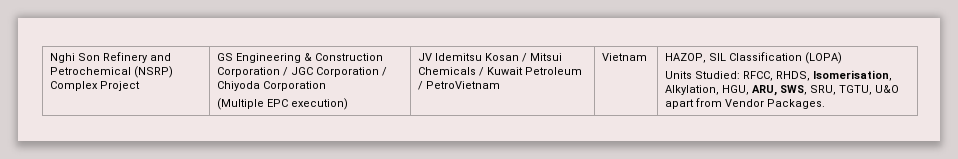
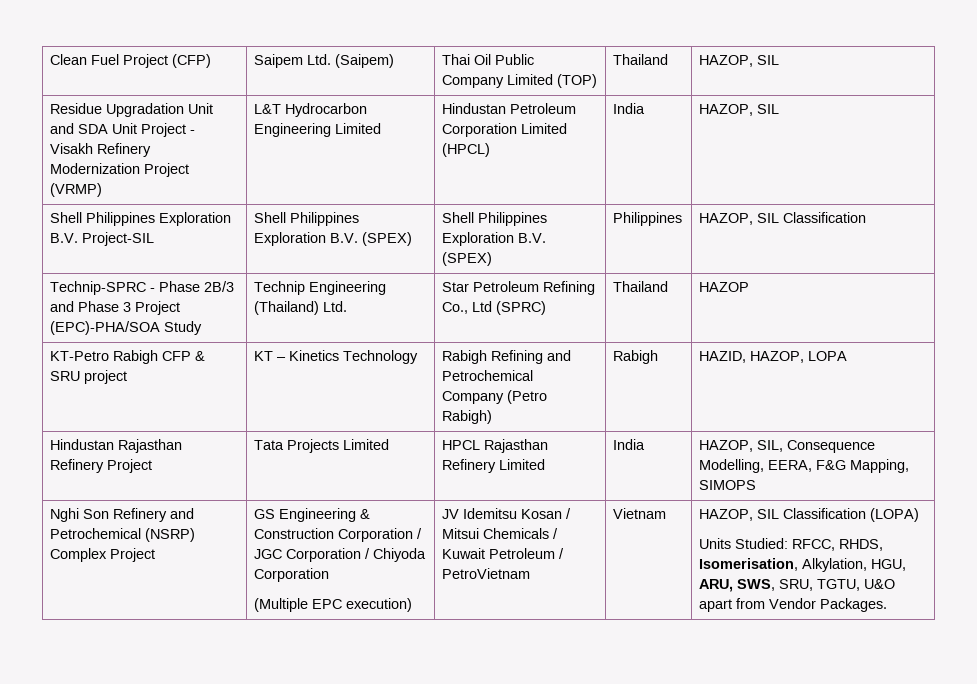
+ Clean Fuel Project (CFP) | Saipem Ltd. (Saipem) | Thai Oil Public Company Limited (TOP) | Thailand | HAZOP, SIL
+ Residue Upgradation Unit and SDA Unit Project - Visakh Refinery Modernization Project (VRMP) | L&T Hydrocarbon Engineering Limited | Hindustan Petroleum Corporation Limited (HPCL) | India | HAZOP, SIL
+ Shell Philippines Exploration B.V. Project-SIL | Shell Philippines Exploration B.V. (SPEX) | Shell Philippines Exploration B.V. (SPEX) | Philippines | HAZOP, SIL Classification
+ Technip-SPRC - Phase 2B/3 and Phase 3 Project (EPC)-PHA/SOA Study | Technip Engineering (Thailand) Ltd. | Star Petroleum Refining Co., Ltd (SPRC) | Thailand | HAZOP
+ KT-Petro Rabigh CFP & SRU project | KT – Kinetics Technology | Rabigh Refining and Petrochemical Company (Petro Rabigh) | Rabigh | HAZID, HAZOP, LOPA
+ Hindustan Rajasthan Refinery Project | Tata Projects Limited | HPCL Rajasthan Refinery Limited | India | HAZOP, SIL, Consequence Modelling, EERA, F&G Mapping, SIMOPS

